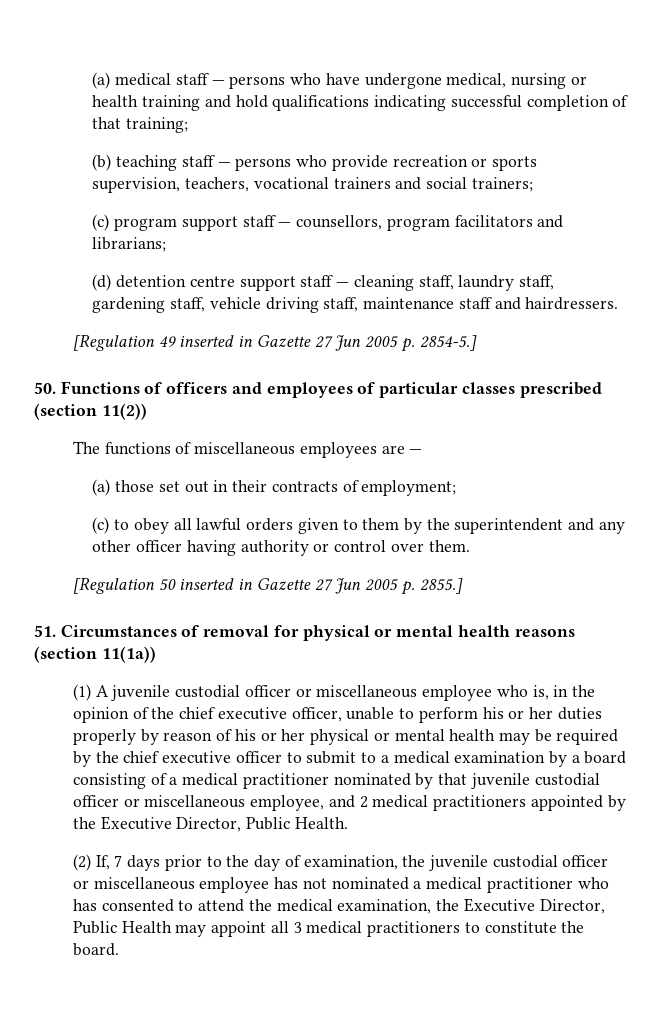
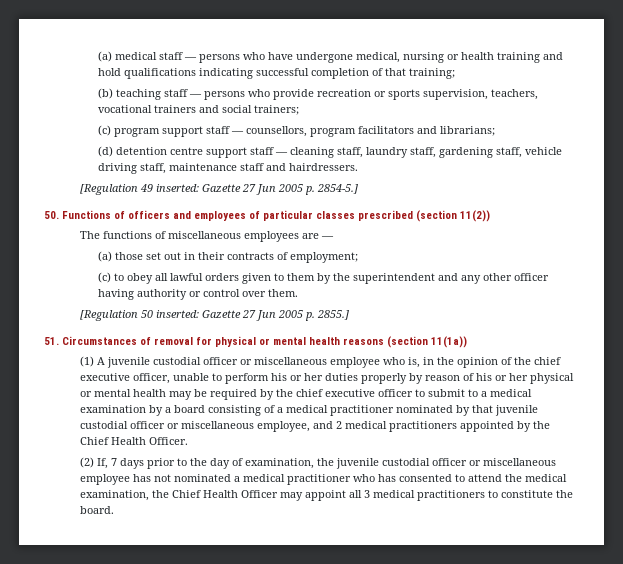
- [Regulation 49 inserted in Gazette 27 Jun 2005 p. 2854-5.]
+ [Regulation 49 inserted: Gazette 27 Jun 2005 p. 2854-5.]
- [Regulation 50 inserted in Gazette 27 Jun 2005 p. 2855.]
+ [Regulation 50 inserted: Gazette 27 Jun 2005 p. 2855.]
- (1) A juvenile custodial officer or miscellaneous employee who is, in the opinion of the chief executive officer, unable to perform his or her duties properly by reason of his or her physical or mental health may be required by the chief executive officer to submit to a medical examination by a board consisting of a medical practitioner nominated by that juvenile custodial officer or miscellaneous employee, and 2 medical practitioners appointed by the Executive Director, Public Health.
+ (1) A juvenile custodial officer or miscellaneous employee who is, in the opinion of the chief executive officer, unable to perform his or her duties properly by reason of his or her physical or mental health may be required by the chief executive officer to submit to a medical examination by a board consisting of a medical practitioner nominated by that juvenile custodial officer or miscellaneous employee, and 2 medical practitioners appointed by the Chief Health Officer.
- (2) If, 7 days prior to the day of examination, the juvenile custodial officer or miscellaneous employee has not nominated a medical practitioner who has consented to attend the medical examination, the Executive Director, Public Health may appoint all 3 medical practitioners to constitute the board.
+ (2) If, 7 days prior to the day of examination, the juvenile custodial officer or miscellaneous employee has not nominated a medical practitioner who has consented to attend the medical examination, the Chief Health Officer may appoint all 3 medical practitioners to constitute the board.

